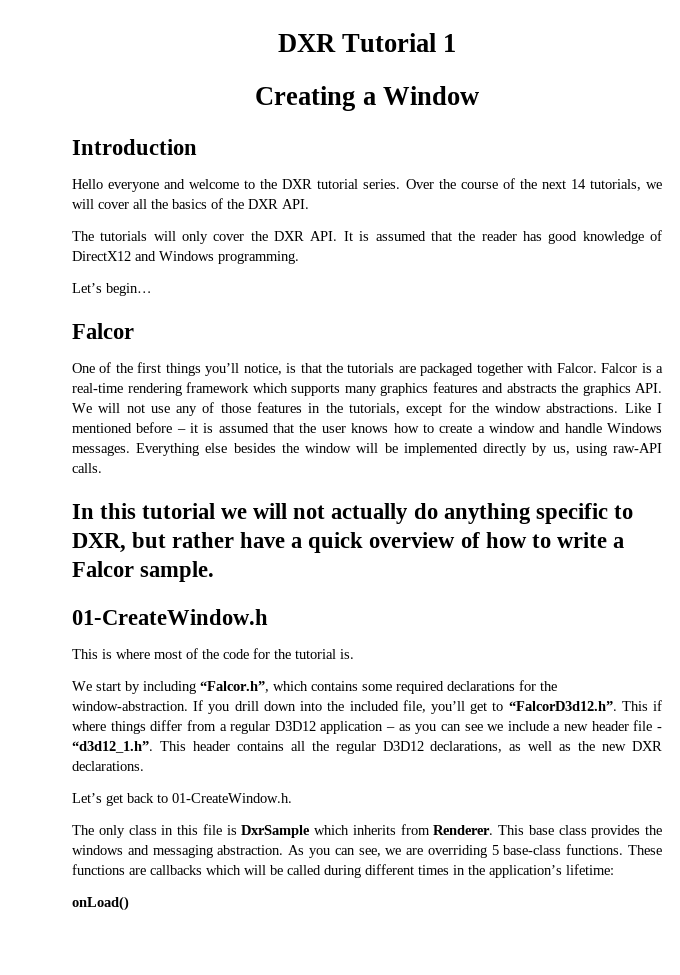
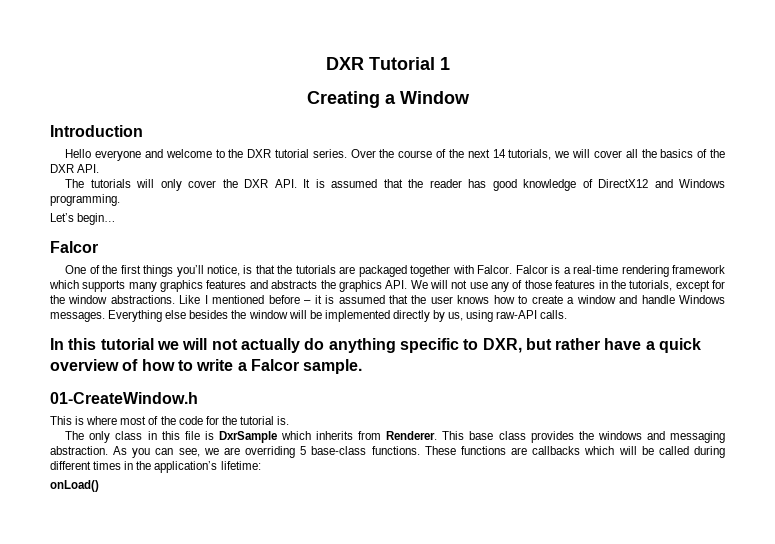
- We start by including “Falcor.h”, which contains some required declarations for the window-abstraction. If you drill down into the included file, you’ll get to “FalcorD3d12.h”. This if where things differ from a regular D3D12 application – as you can see we include a new header file - “d3d12_1.h”. This header contains all the regular D3D12 declarations, as well as the new DXR declarations.
- Let’s get back to 01-CreateWindow.h.

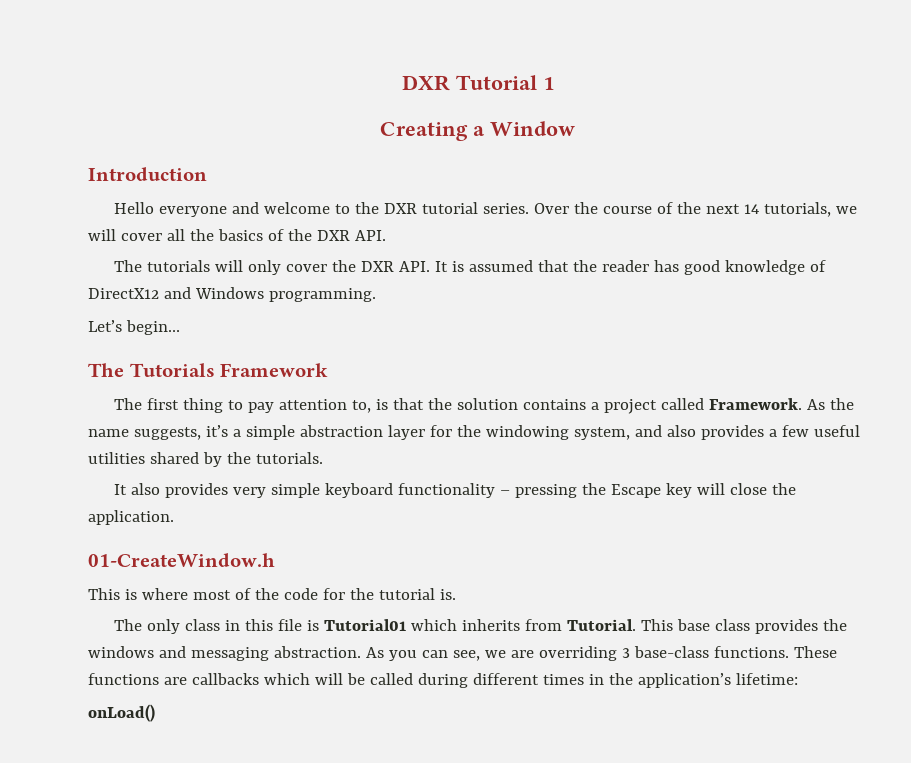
  Let’s begin…
- Falcor
- One of the first things you’ll notice, is that the tutorials are packaged together with Falcor. Falcor is a real-time rendering framework which supports many graphics features and abstracts the graphics API. We will not use any of those features in the tutorials, except for the window abstractions. Like I mentioned before – it is assumed that the user knows how to create a window and handle Windows messages. Everything else besides the window will be implemented directly by us, using raw-API calls.
- In this tutorial we will not actually do anything specific to DXR, but rather have a quick overview of how to write a Falcor sample.
+ The Tutorials Framework
+ The first thing to pay attention to, is that the solution contains a project called Framework. As the name suggests, it’s a simple abstraction layer for the windowing system, and also provides a few useful utilities shared by the tutorials.
+ It also provides very simple keyboard functionality – pressing the Escape key will close the application.
- The only class in this file is DxrSample which inherits from Renderer.
+ The only class in this file is Tutorial01 which inherits from Tutorial.
- As you can see, we are overriding 5 base-class functions.
+ As you can see, we are overriding 3 base-class functions.

